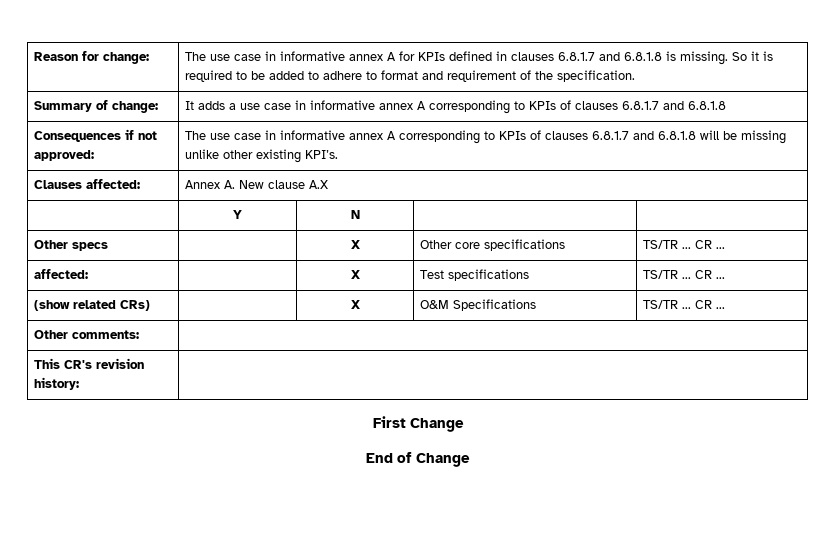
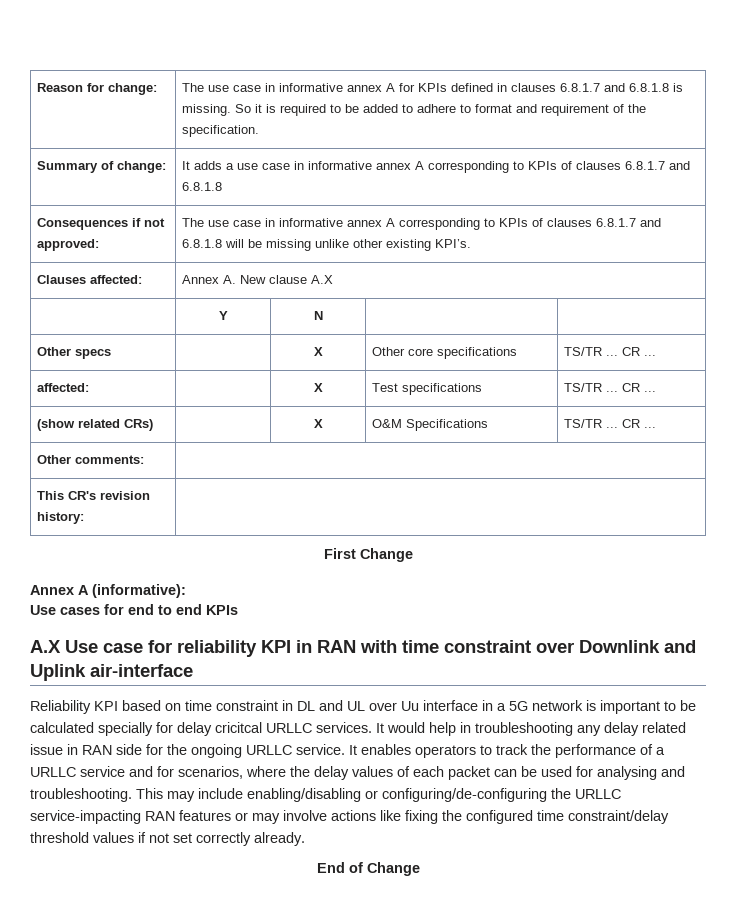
+ Annex A (informative):
+ Use cases for end to end KPIs
+ A.X Use case for reliability KPI in RAN with time constraint over Downlink and Uplink air-interface
+ Reliability KPI based on time constraint in DL and UL over Uu interface in a 5G network is important to be calculated specially for delay cricitcal URLLC services. It would help in troubleshooting any delay related issue in RAN side for the ongoing URLLC service. It enables operators to track the performance of a URLLC service and for scenarios, where the delay values of each packet can be used for analysing and troubleshooting. This may include enabling/disabling or configuring/de-configuring the URLLC service-impacting RAN features or may involve actions like fixing the configured time constraint/delay threshold values if not set correctly already.

